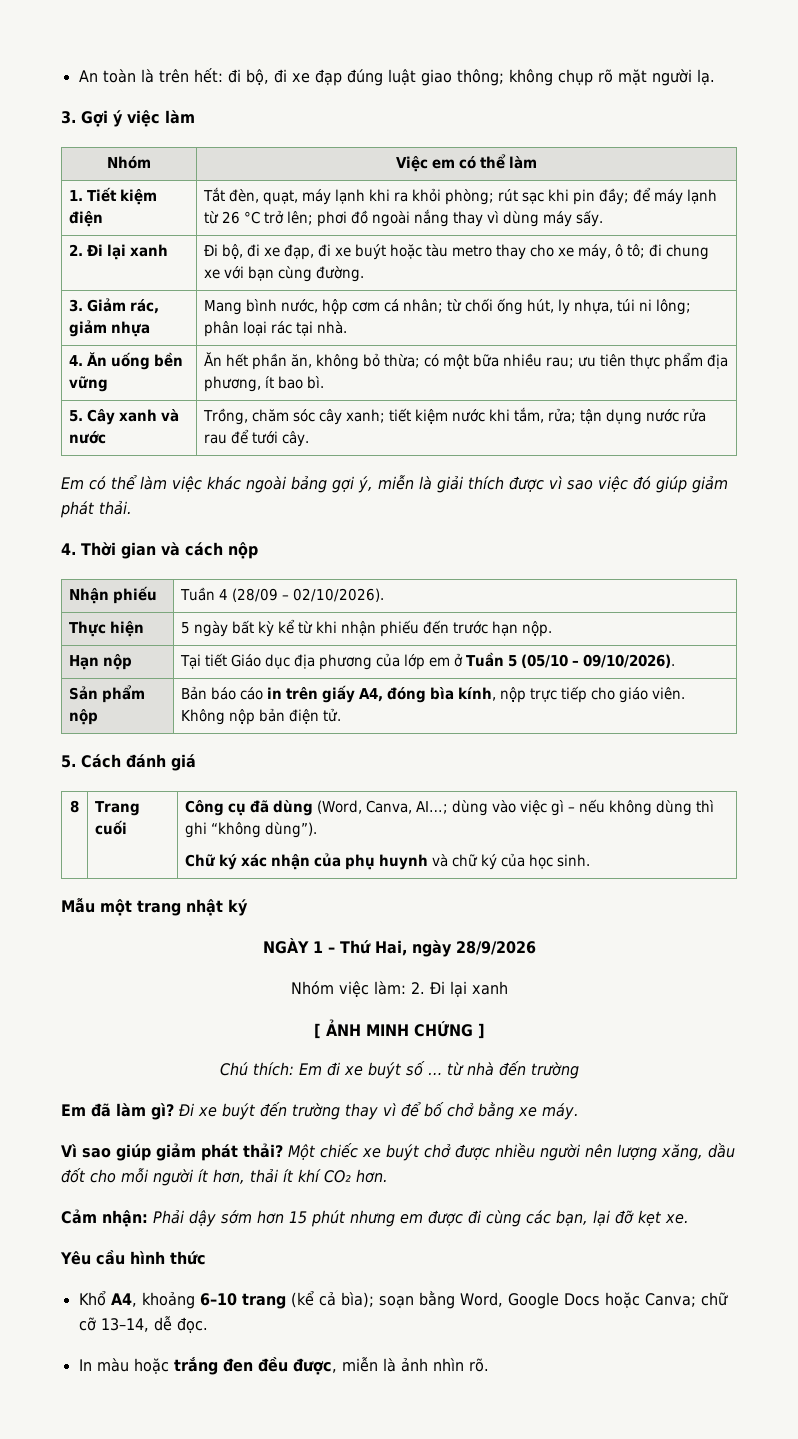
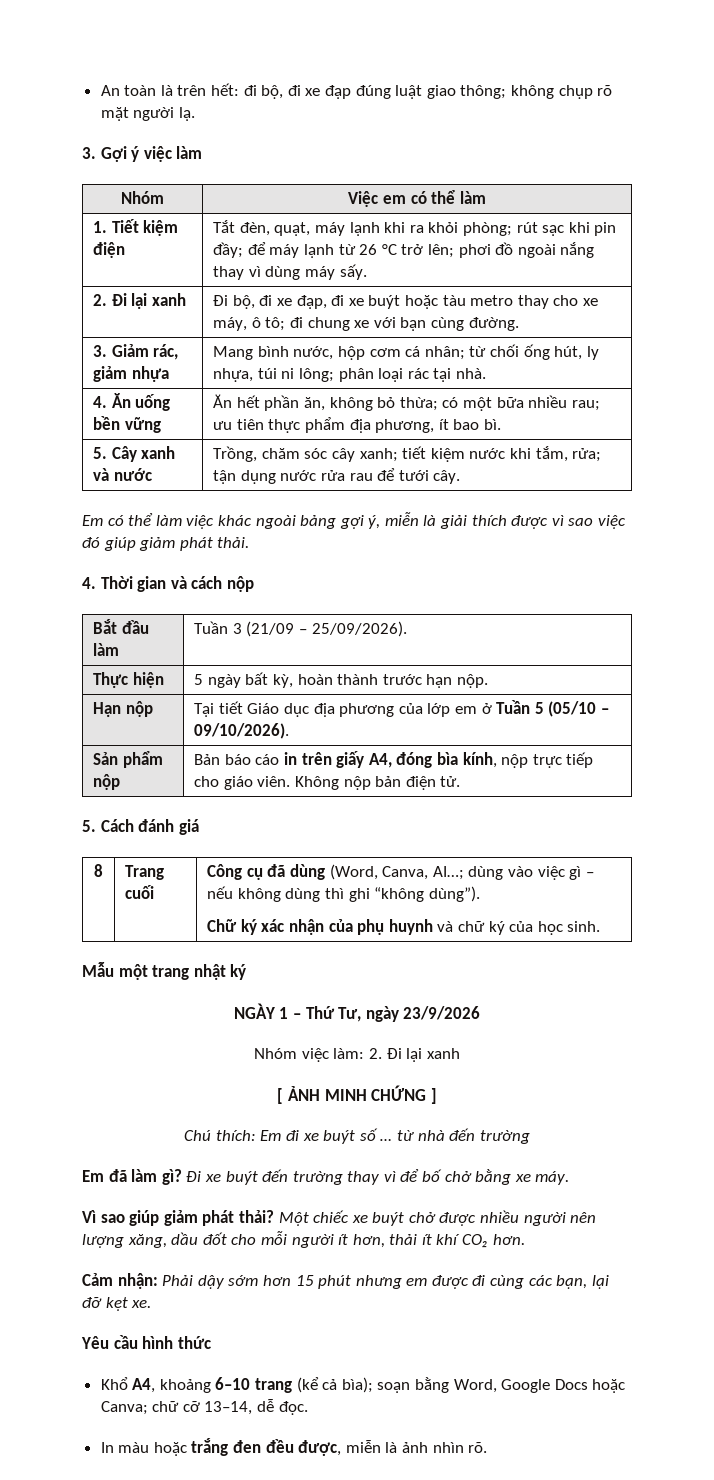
- Nhận phiếu | Tuần 4 (28/09 – 02/10/2026).
+ Bắt đầu làm | Tuần 3 (21/09 – 25/09/2026).
- Thực hiện | 5 ngày bất kỳ kể từ khi nhận phiếu đến trước hạn nộp.
+ Thực hiện | 5 ngày bất kỳ, hoàn thành trước hạn nộp.
- NGÀY 1 – Thứ Hai, ngày 28/9/2026
+ NGÀY 1 – Thứ Tư, ngày 23/9/2026

